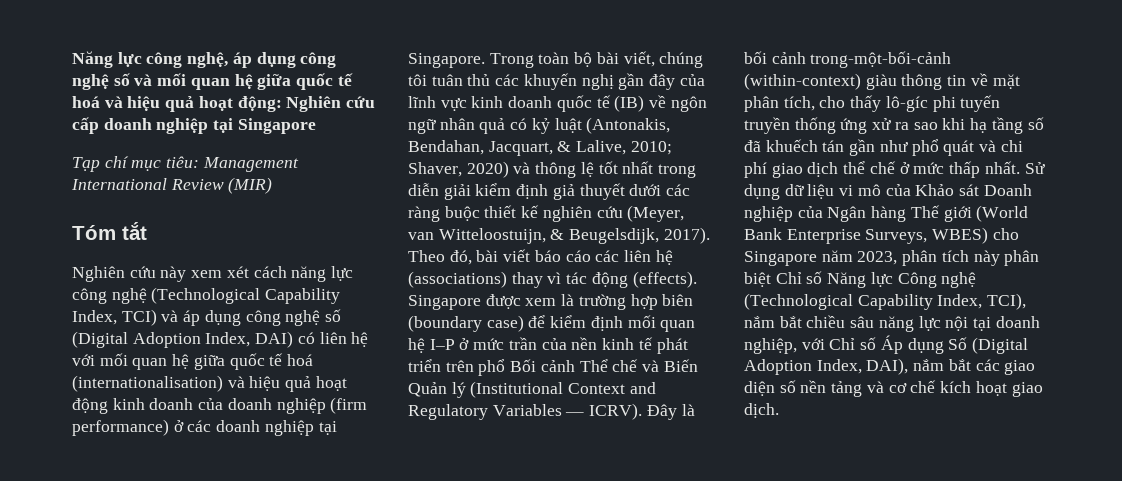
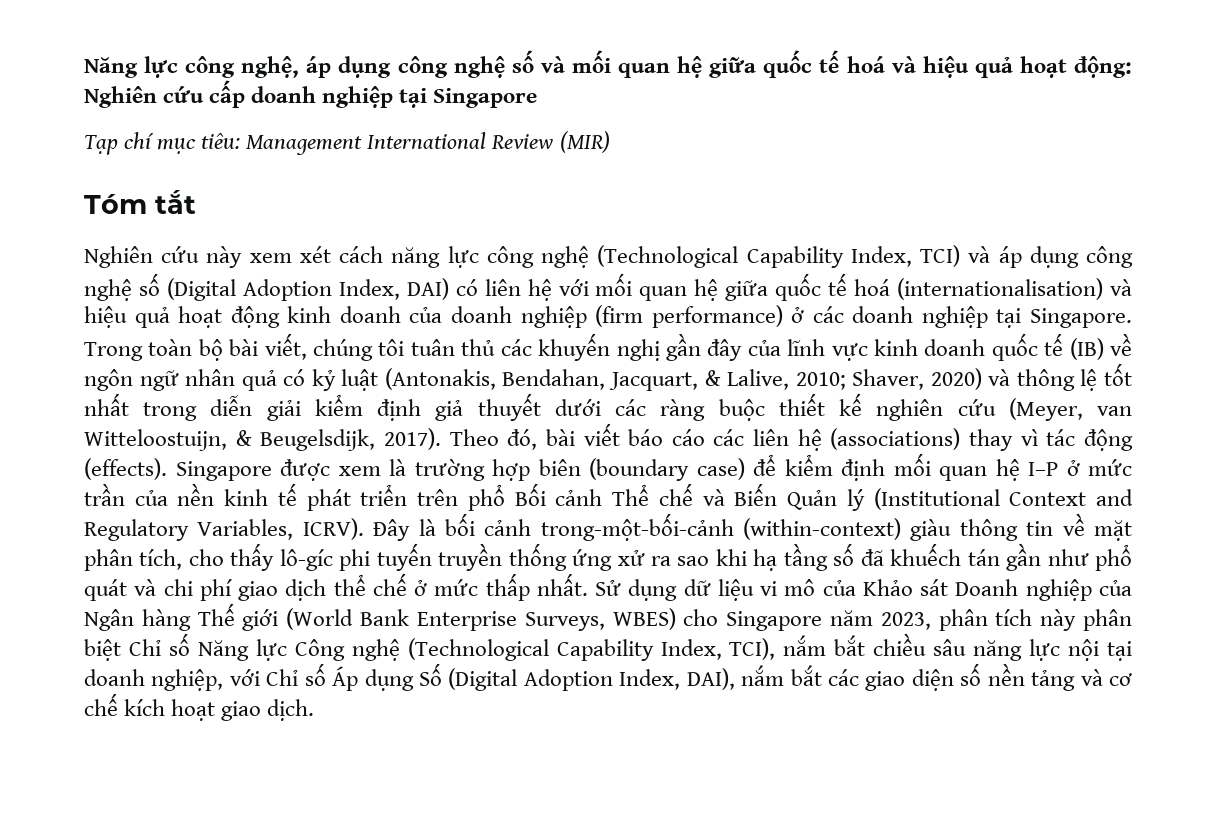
- Singapore được xem là trường hợp biên (boundary case) để kiểm định mối quan hệ I–P ở mức trần của nền kinh tế phát triển trên phổ Bối cảnh Thể chế và Biến Quản lý (Institutional Context and Regulatory Variables — ICRV).
+ Singapore được xem là trường hợp biên (boundary case) để kiểm định mối quan hệ I–P ở mức trần của nền kinh tế phát triển trên phổ Bối cảnh Thể chế và Biến Quản lý (Institutional Context and Regulatory Variables, ICRV).

